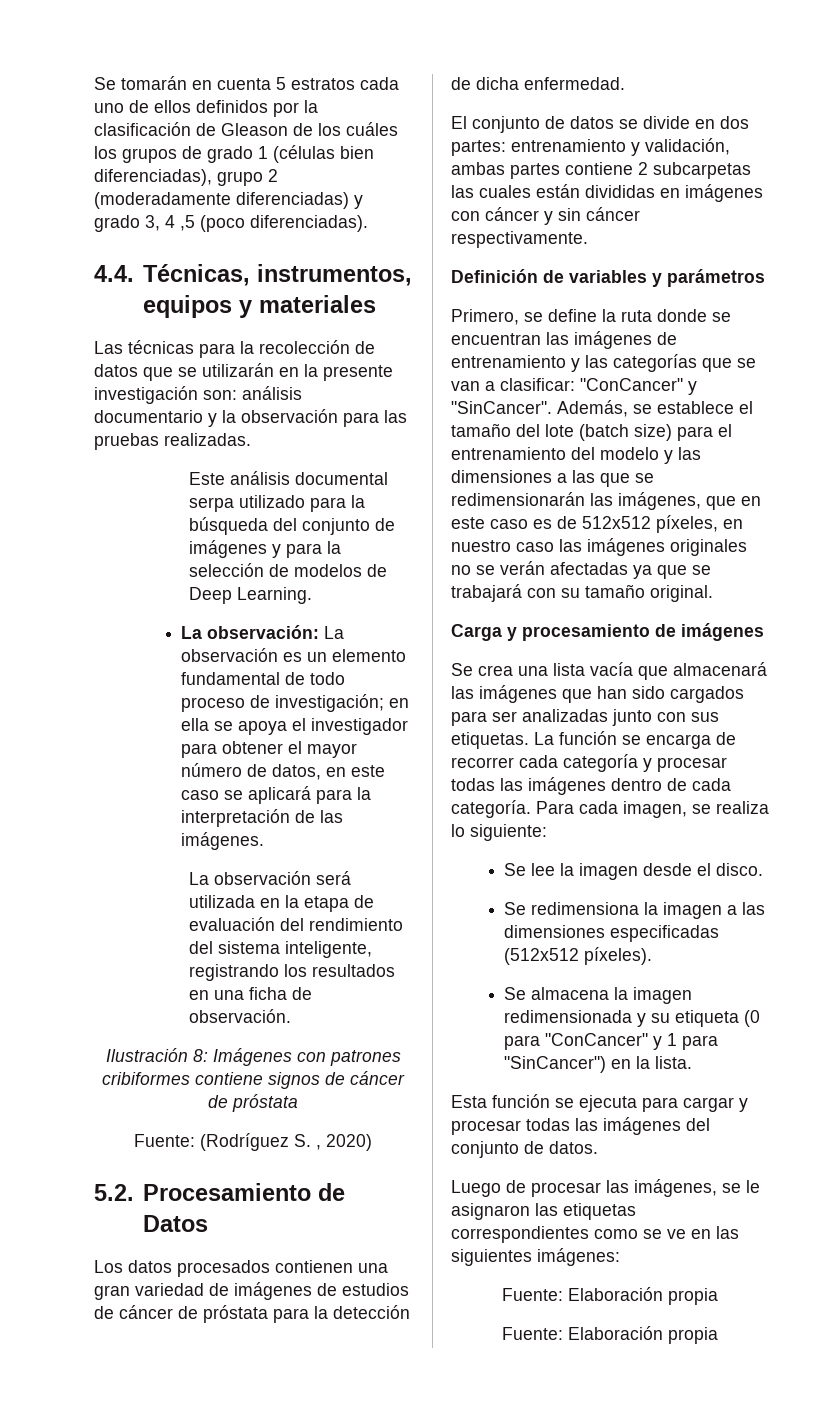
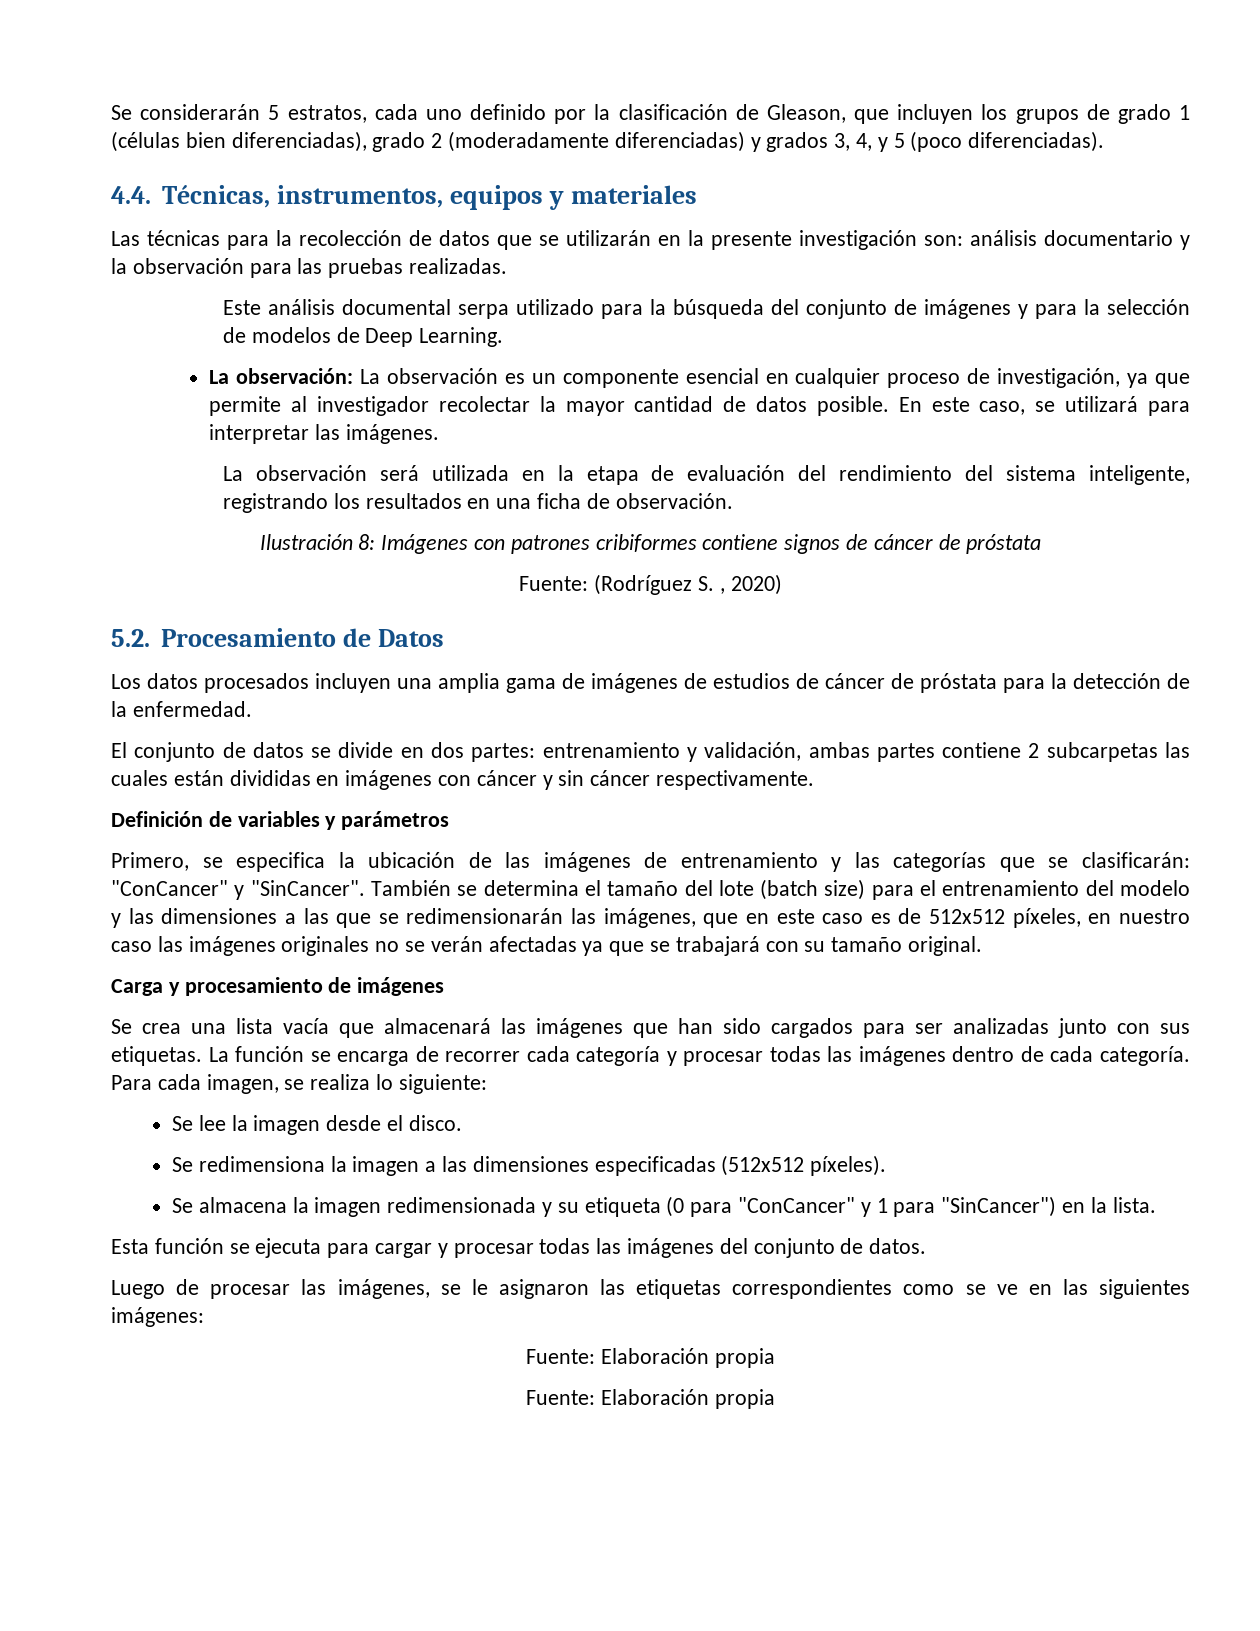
- Se tomarán en cuenta 5 estratos cada uno de ellos definidos por la clasificación de Gleason de los cuáles los grupos de grado 1 (células bien diferenciadas), grupo 2 (moderadamente diferenciadas) y grado 3, 4 ,5 (poco diferenciadas).
+ Se considerarán 5 estratos, cada uno definido por la clasificación de Gleason, que incluyen los grupos de grado 1 (células bien diferenciadas), grado 2 (moderadamente diferenciadas) y grados 3, 4, y 5 (poco diferenciadas).
- La observación: La observación es un elemento fundamental de todo proceso de investigación; en ella se apoya el investigador para obtener el mayor número de datos, en este caso se aplicará para la interpretación de las imágenes.
+ La observación: La observación es un componente esencial en cualquier proceso de investigación, ya que permite al investigador recolectar la mayor cantidad de datos posible. En este caso, se utilizará para interpretar las imágenes.
- Los datos procesados contienen una gran variedad de imágenes de estudios de cáncer de próstata para la detección de dicha enfermedad.
+ Los datos procesados incluyen una amplia gama de imágenes de estudios de cáncer de próstata para la detección de la enfermedad.
- Primero, se define la ruta donde se encuentran las imágenes de entrenamiento y las categorías que se van a clasificar: "ConCancer" y "SinCancer". Además, se establece el tamaño del lote (batch size) para el entrenamiento del modelo y las dimensiones a las que se redimensionarán las imágenes, que en este caso es de 512x512 píxeles, en nuestro caso las imágenes originales no se verán afectadas ya que se trabajará con su tamaño original.
+ Primero, se especifica la ubicación de las imágenes de entrenamiento y las categorías que se clasificarán: "ConCancer" y "SinCancer". También se determina el tamaño del lote (batch size) para el entrenamiento del modelo y las dimensiones a las que se redimensionarán las imágenes, que en este caso es de 512x512 píxeles, en nuestro caso las imágenes originales no se verán afectadas ya que se trabajará con su tamaño original.

